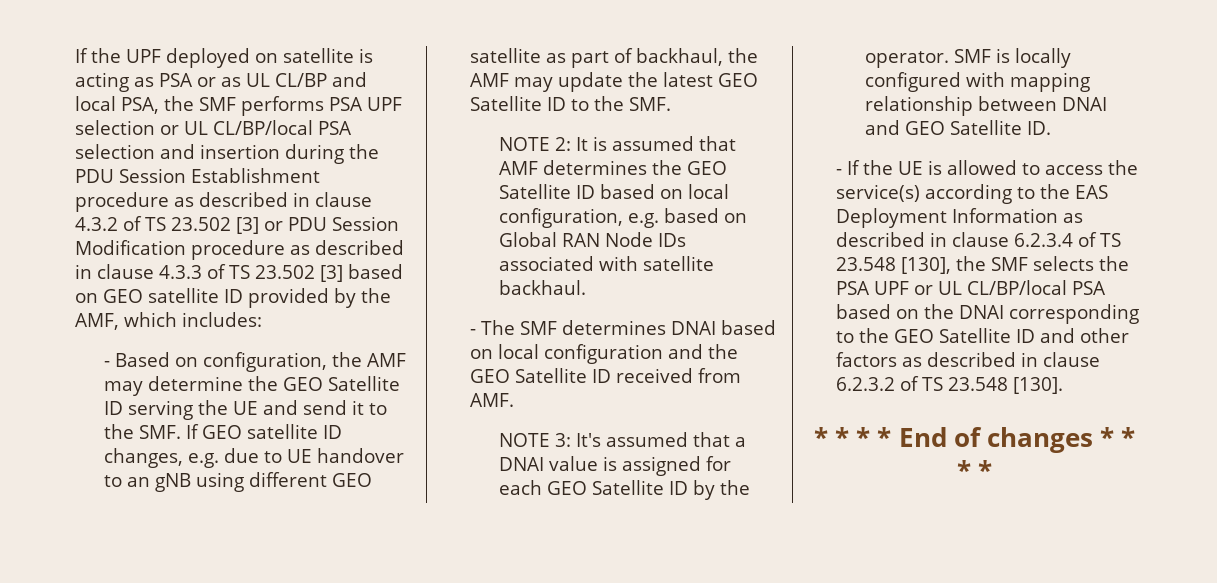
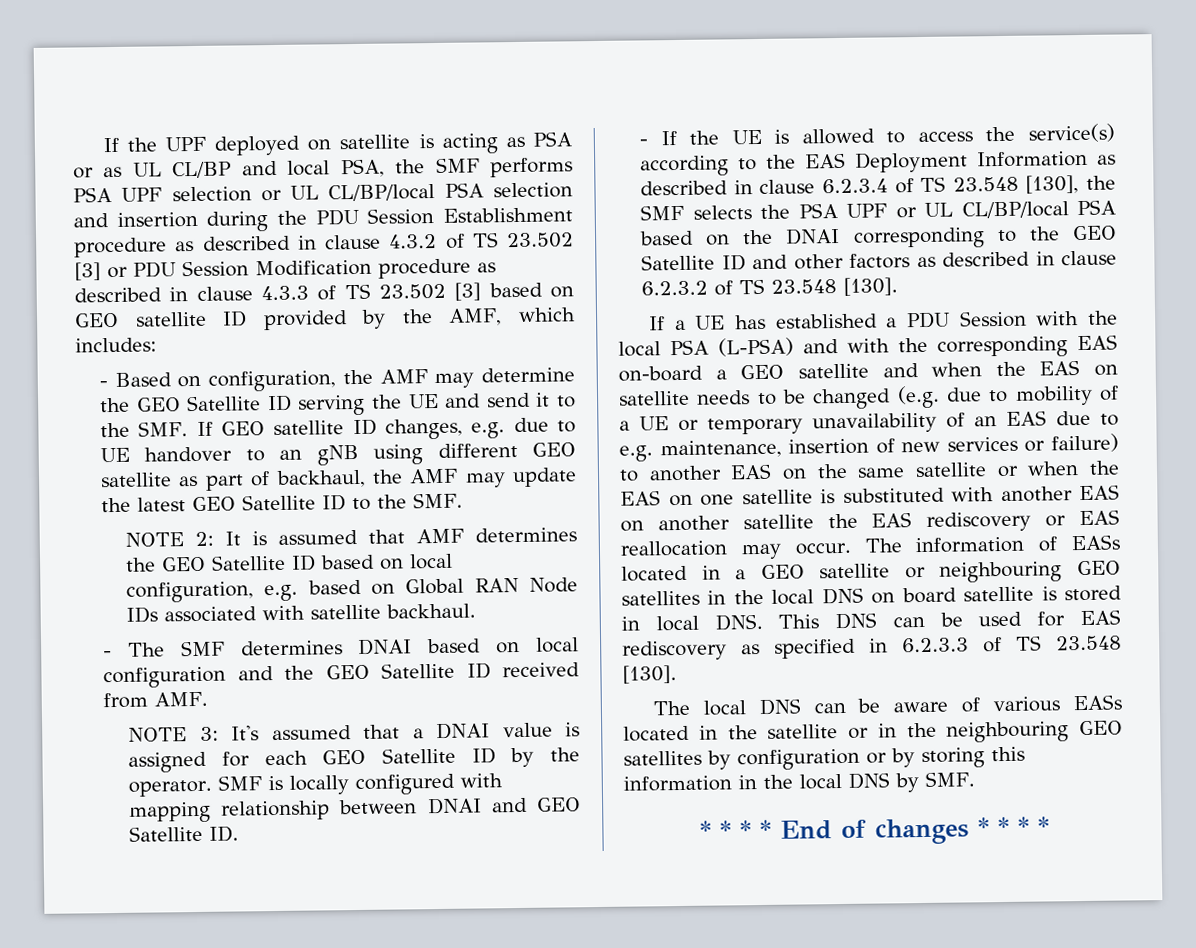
+ If a UE has established a PDU Session with the local PSA (L-PSA) and with the corresponding EAS on-board a GEO satellite and when the EAS on satellite needs to be changed (e.g. due to mobility of a UE or temporary unavailability of an EAS due to e.g. maintenance, insertion of new services or failure) to another EAS on the same satellite or when the EAS on one satellite is substituted with another EAS on another satellite the EAS rediscovery or EAS reallocation may occur. The information of EASs located in a GEO satellite or neighbouring GEO satellites in the local DNS on board satellite is stored in local DNS. This DNS can be used for EAS rediscovery as specified in 6.2.3.3 of TS 23.548 [130].
+ The local DNS can be aware of various EASs located in the satellite or in the neighbouring GEO satellites by configuration or by storing this information in the local DNS by SMF.

